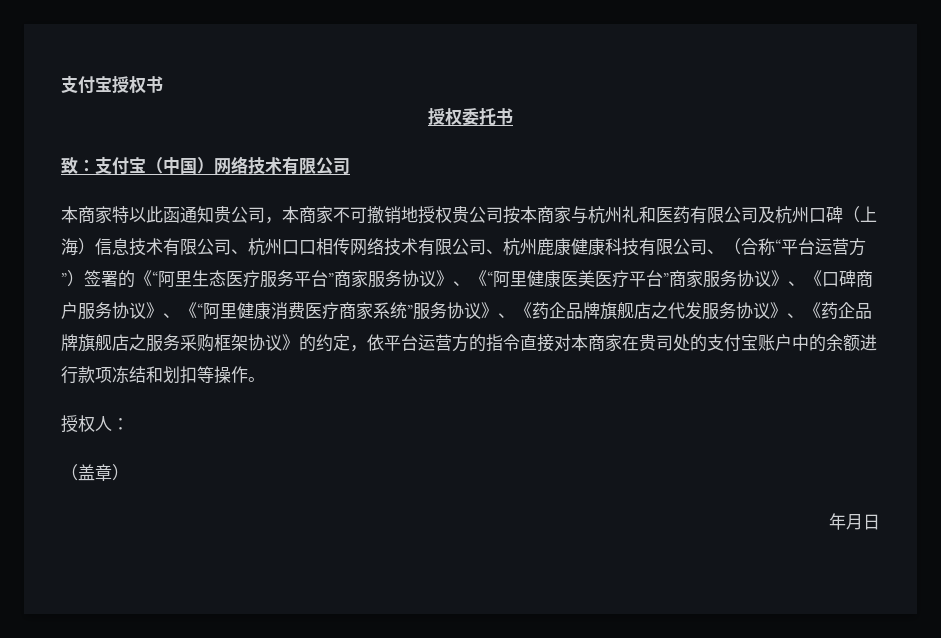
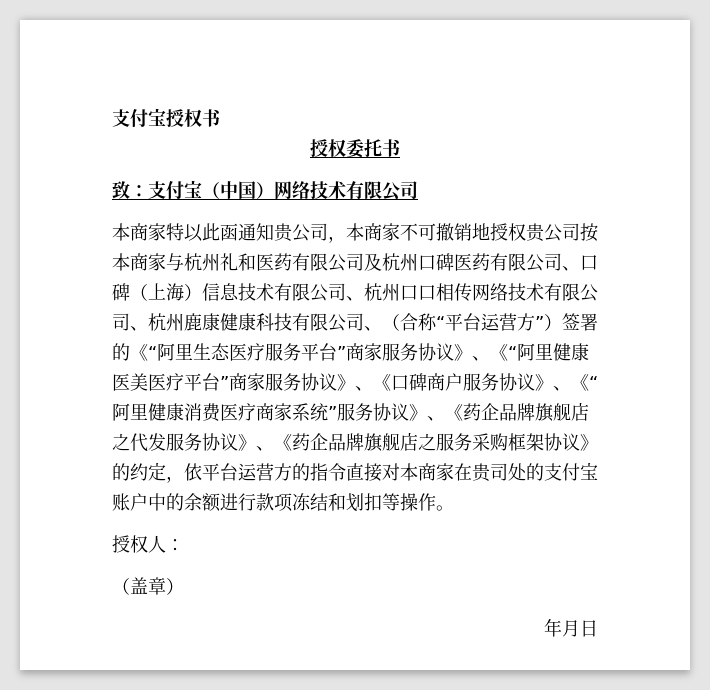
- 本商家特以此函通知贵公司，本商家不可撤销地授权贵公司按本商家与杭州礼和医药有限公司及杭州口碑（上海）信息技术有限公司、杭州口口相传网络技术有限公司、杭州鹿康健康科技有限公司、（合称“平台运营方”）签署的《“阿里生态医疗服务平台”商家服务协议》、《“阿里健康医美医疗平台”商家服务协议》、《口碑商户服务协议》、《“阿里健康消费医疗商家系统”服务协议》、《药企品牌旗舰店之代发服务协议》、《药企品牌旗舰店之服务采购框架协议》的约定，依平台运营方的指令直接对本商家在贵司处的支付宝账户中的余额进行款项冻结和划扣等操作。
+ 本商家特以此函通知贵公司，本商家不可撤销地授权贵公司按本商家与杭州礼和医药有限公司及杭州口碑医药有限公司、口碑（上海）信息技术有限公司、杭州口口相传网络技术有限公司、杭州鹿康健康科技有限公司、（合称“平台运营方”）签署的《“阿里生态医疗服务平台”商家服务协议》、《“阿里健康医美医疗平台”商家服务协议》、《口碑商户服务协议》、《“阿里健康消费医疗商家系统”服务协议》、《药企品牌旗舰店之代发服务协议》、《药企品牌旗舰店之服务采购框架协议》的约定，依平台运营方的指令直接对本商家在贵司处的支付宝账户中的余额进行款项冻结和划扣等操作。

